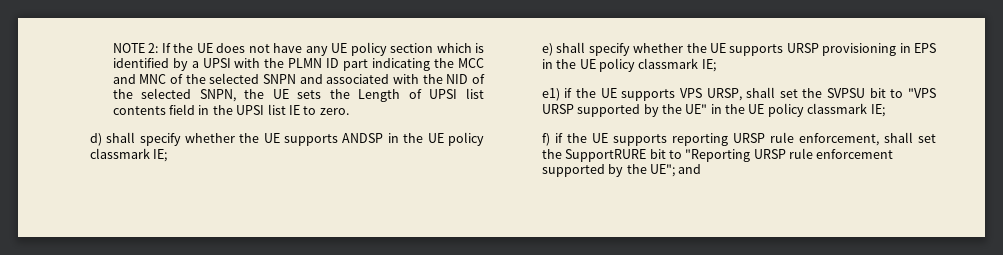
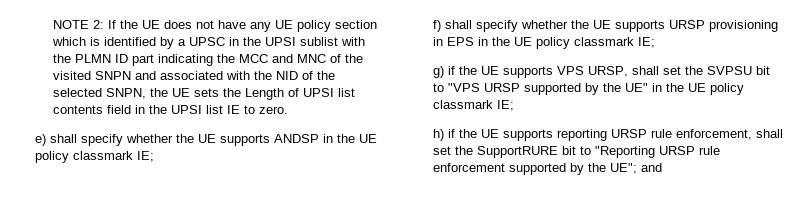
- NOTE 2: If the UE does not have any UE policy section which is identified by a UPSI with the PLMN ID part indicating the MCC and MNC of the selected SNPN and associated with the NID of the selected SNPN, the UE sets the Length of UPSI list contents field in the UPSI list IE to zero.
+ NOTE 2: If the UE does not have any UE policy section which is identified by a UPSC in the UPSI sublist with the PLMN ID part indicating the MCC and MNC of the visited SNPN and associated with the NID of the selected SNPN, the UE sets the Length of UPSI list contents field in the UPSI list IE to zero.
- d) shall specify whether the UE supports ANDSP in the UE policy classmark IE;
+ e) shall specify whether the UE supports ANDSP in the UE policy classmark IE;
- e) shall specify whether the UE supports URSP provisioning in EPS in the UE policy classmark IE;
+ f) shall specify whether the UE supports URSP provisioning in EPS in the UE policy classmark IE;
- e1) if the UE supports VPS URSP, shall set the SVPSU bit to "VPS URSP supported by the UE" in the UE policy classmark IE;
+ g) if the UE supports VPS URSP, shall set the SVPSU bit to "VPS URSP supported by the UE" in the UE policy classmark IE;
- f) if the UE supports reporting URSP rule enforcement, shall set the SupportRURE bit to "Reporting URSP rule enforcement supported by the UE"; and
+ h) if the UE supports reporting URSP rule enforcement, shall set the SupportRURE bit to "Reporting URSP rule enforcement supported by the UE"; and

